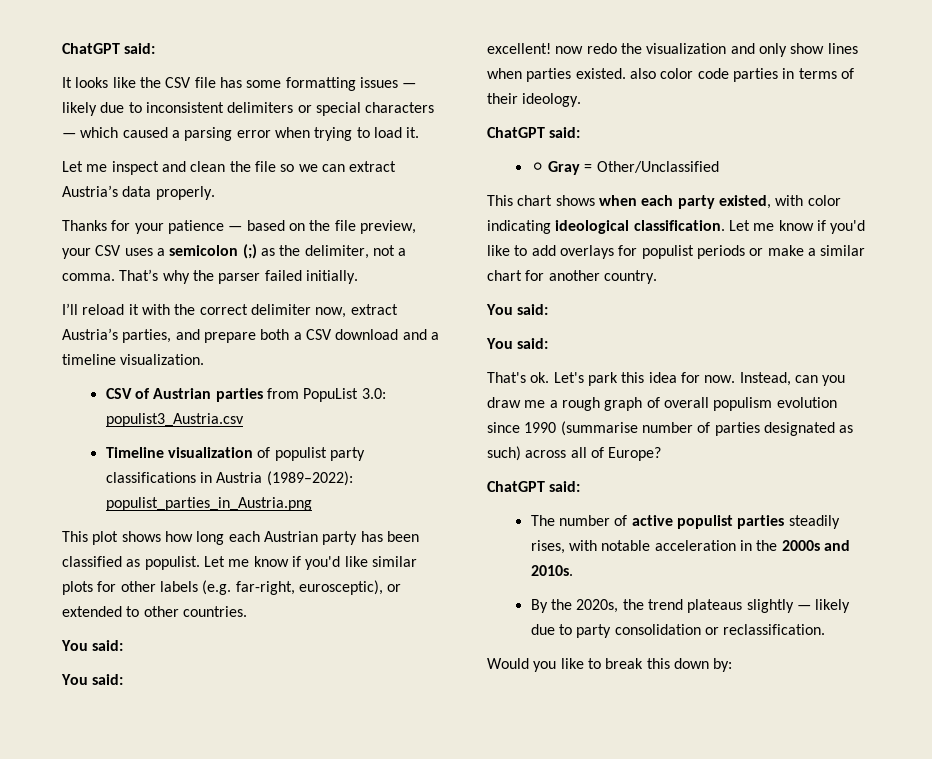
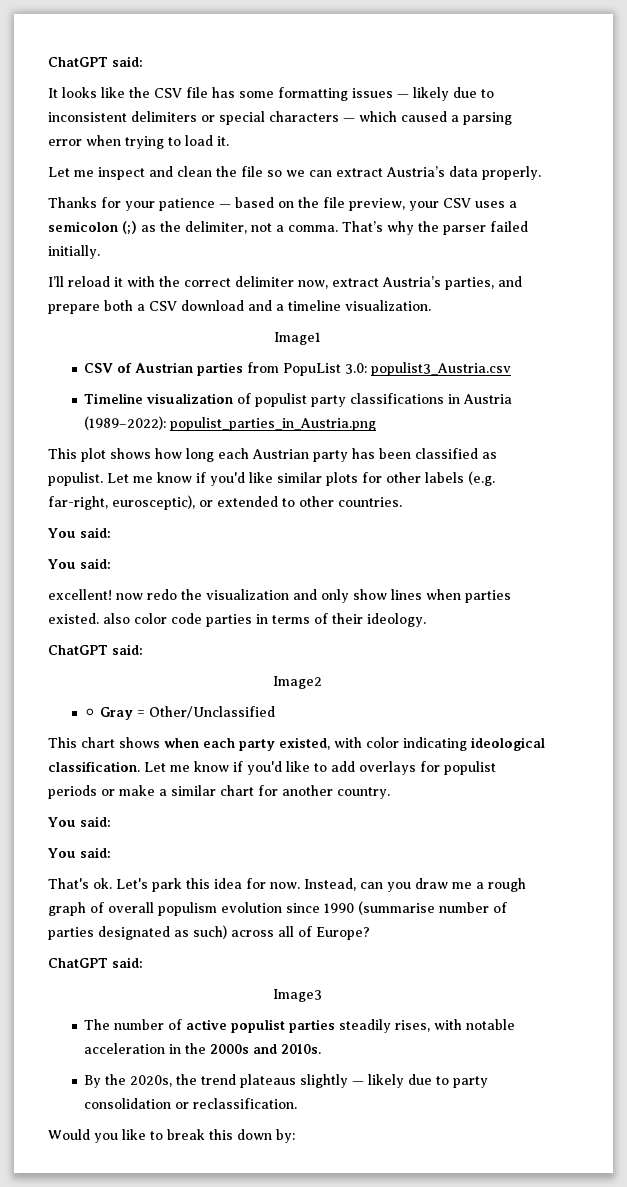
+ Image1
+ Image2
+ Image3

